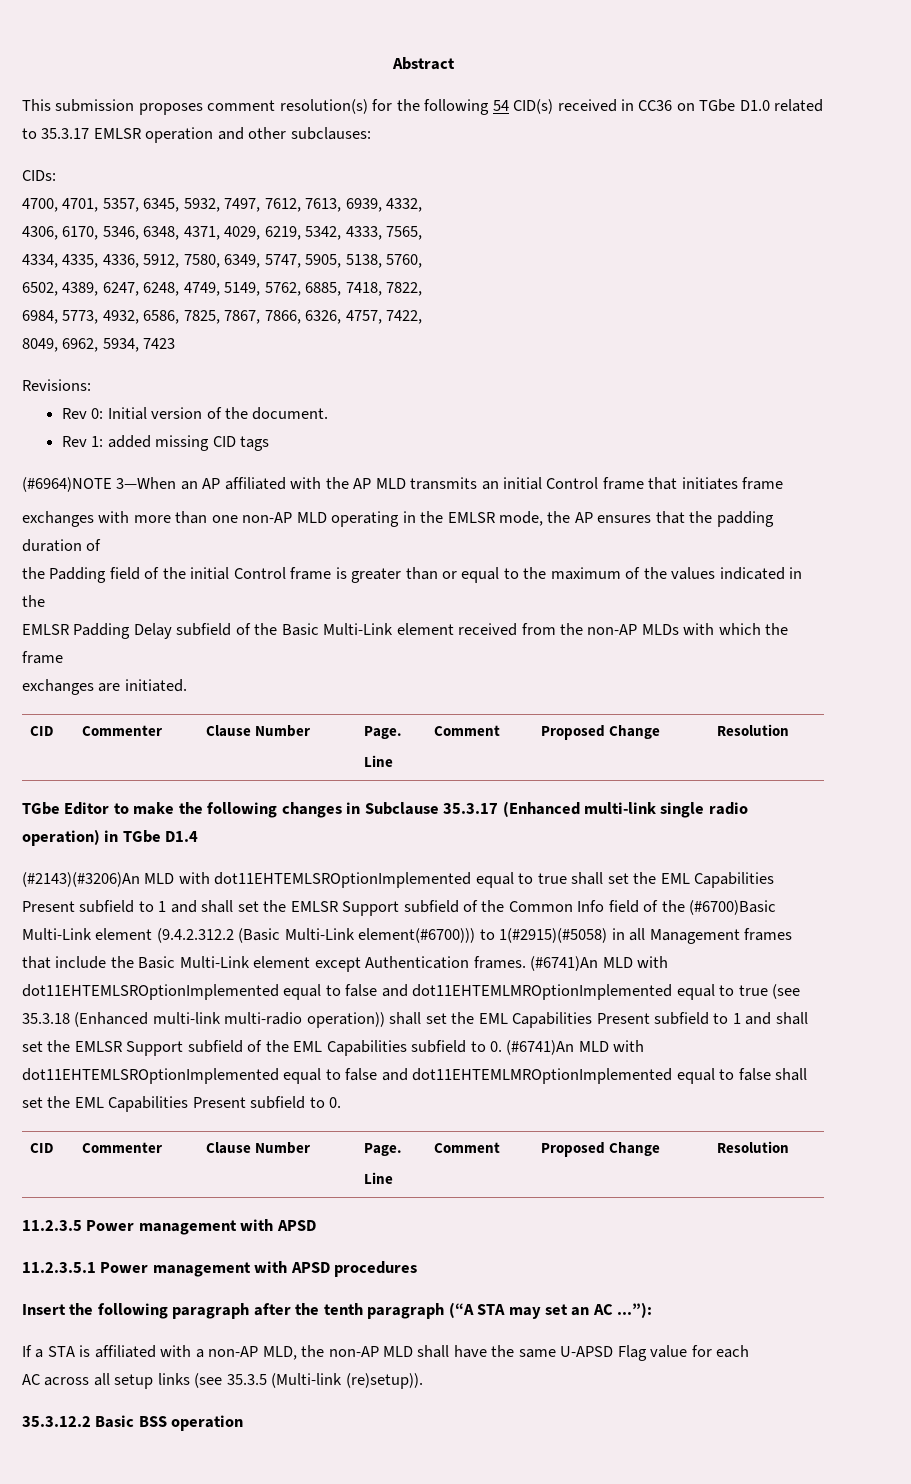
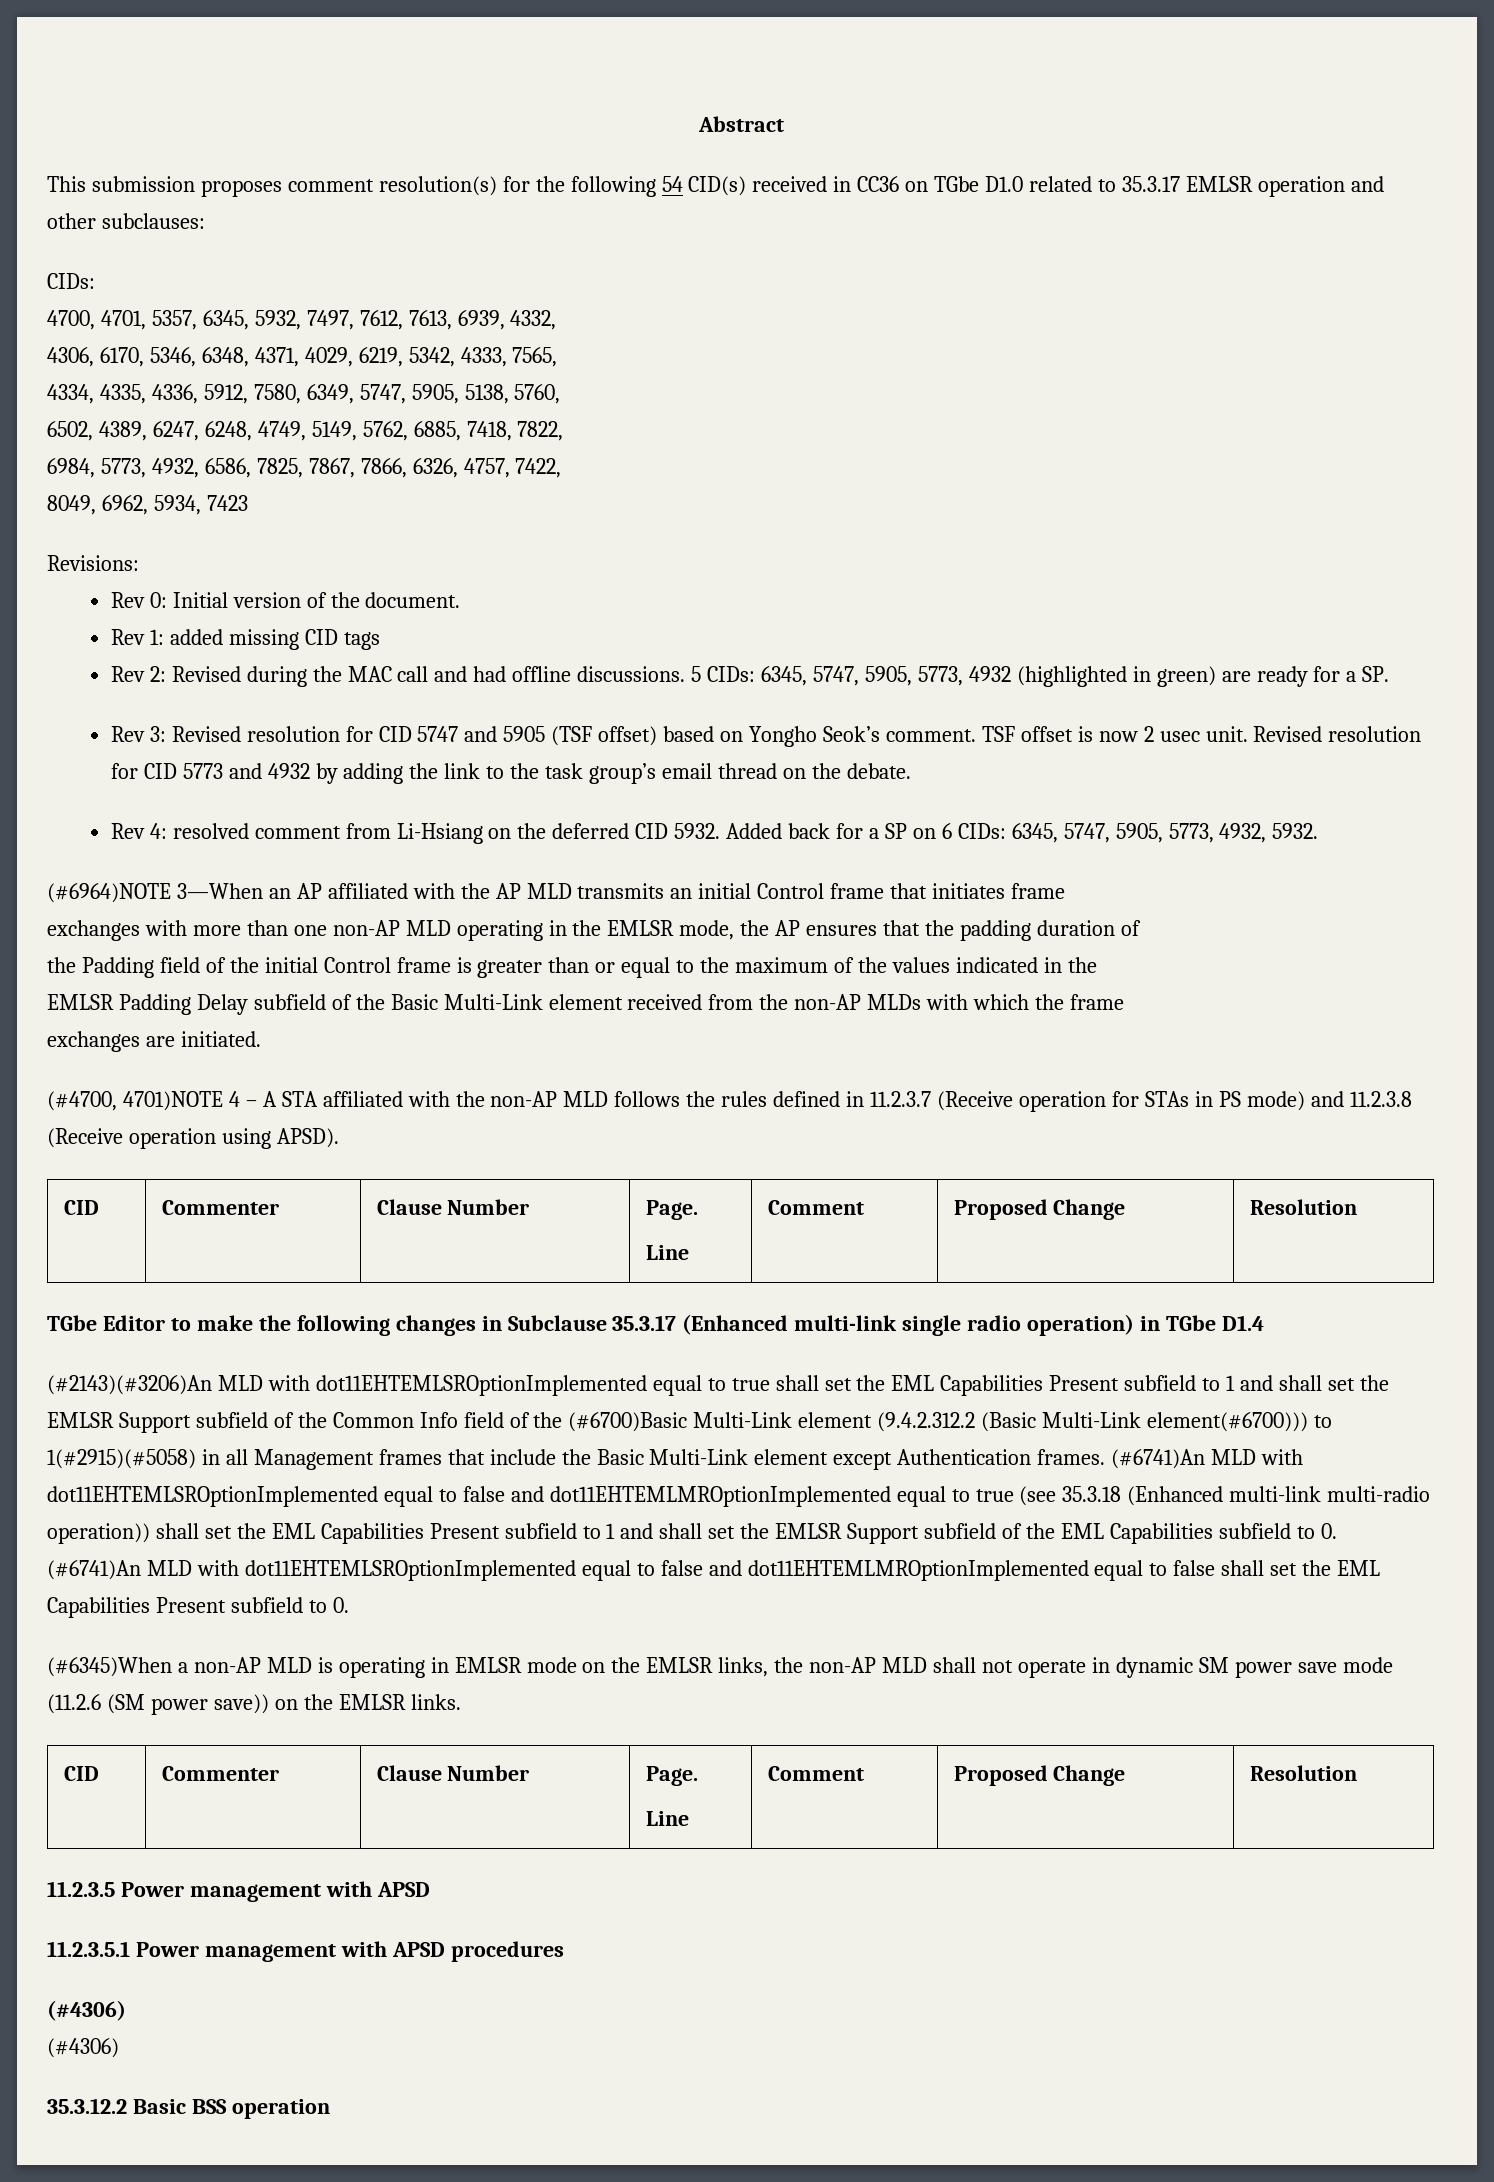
+ Rev 2: Revised during the MAC call and had offline discussions. 5 CIDs: 6345, 5747, 5905, 5773, 4932 (highlighted in green) are ready for a SP.
+ Rev 3: Revised resolution for CID 5747 and 5905 (TSF offset) based on Yongho Seok’s comment. TSF offset is now 2 usec unit. Revised resolution for CID 5773 and 4932 by adding the link to the task group’s email thread on the debate.
+ Rev 4: resolved comment from Li-Hsiang on the deferred CID 5932. Added back for a SP on 6 CIDs: 6345, 5747, 5905, 5773, 4932, 5932.
+ (#4700, 4701)NOTE 4 – A STA affiliated with the non-AP MLD follows the rules defined in 11.2.3.7 (Receive operation for STAs in PS mode) and 11.2.3.8 (Receive operation using APSD).
+ (#6345)When a non-AP MLD is operating in EMLSR mode on the EMLSR links, the non-AP MLD shall not operate in dynamic SM power save mode (11.2.6 (SM power save)) on the EMLSR links.
  11.2.3.5.1 Power management with APSD procedures
- Insert the following paragraph after the tenth paragraph (“A STA may set an AC ...”):
- If a STA is affiliated with a non-AP MLD, the non-AP MLD shall have the same U-APSD Flag value for each
- AC across all setup links (see 35.3.5 (Multi-link (re)setup)).
+ (#4306)
+ (#4306)

